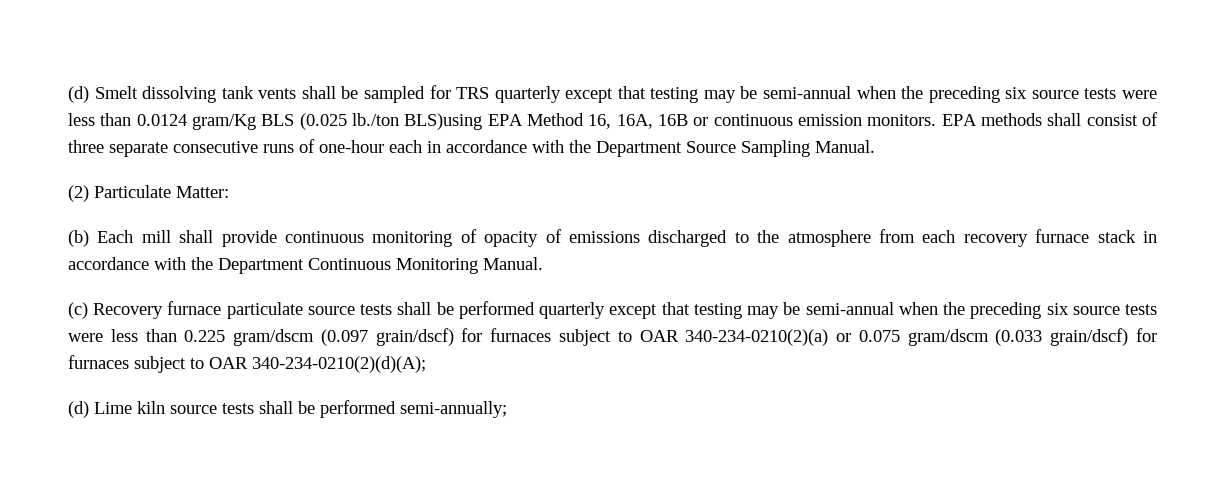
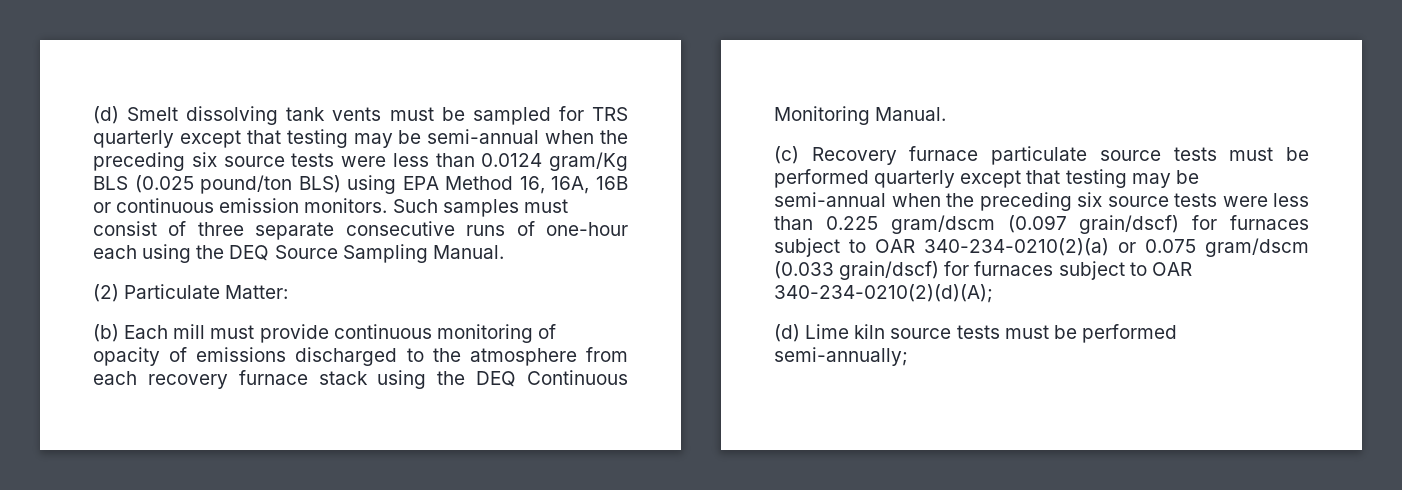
- (d) Smelt dissolving tank vents shall be sampled for TRS quarterly except that testing may be semi-annual when the preceding six source tests were less than 0.0124 gram/Kg BLS (0.025 lb./ton BLS)using EPA Method 16, 16A, 16B or continuous emission monitors.
+ (d) Smelt dissolving tank vents must be sampled for TRS quarterly except that testing may be semi-annual when the preceding six source tests were less than 0.0124 gram/Kg BLS (0.025 pound/ton BLS) using EPA Method 16, 16A, 16B or continuous emission monitors.
- EPA methods shall consist of three separate consecutive runs of one-hour each in accordance with the Department Source Sampling Manual.
+ Such samples must consist of three separate consecutive runs of one-hour each using the DEQ Source Sampling Manual.
- (b) Each mill shall provide continuous monitoring of opacity of emissions discharged to the atmosphere from each recovery furnace stack in accordance with the Department Continuous Monitoring Manual.
+ (b) Each mill must provide continuous monitoring of opacity of emissions discharged to the atmosphere from each recovery furnace stack using the DEQ Continuous Monitoring Manual.
- (c) Recovery furnace particulate source tests shall be performed quarterly except that testing may be semi-annual when the preceding six source tests were less than 0.225 gram/dscm (0.097 grain/dscf) for furnaces subject to OAR 340-234-0210(2)(a) or 0.075 gram/dscm (0.033 grain/dscf) for furnaces subject to OAR 340-234-0210(2)(d)(A);
+ (c) Recovery furnace particulate source tests must be performed quarterly except that testing may be semi-annual when the preceding six source tests were less than 0.225 gram/dscm (0.097 grain/dscf) for furnaces subject to OAR 340-234-0210(2)(a) or 0.075 gram/dscm (0.033 grain/dscf) for furnaces subject to OAR 340-234-0210(2)(d)(A);
- (d) Lime kiln source tests shall be performed semi-annually;
+ (d) Lime kiln source tests must be performed semi-annually;

